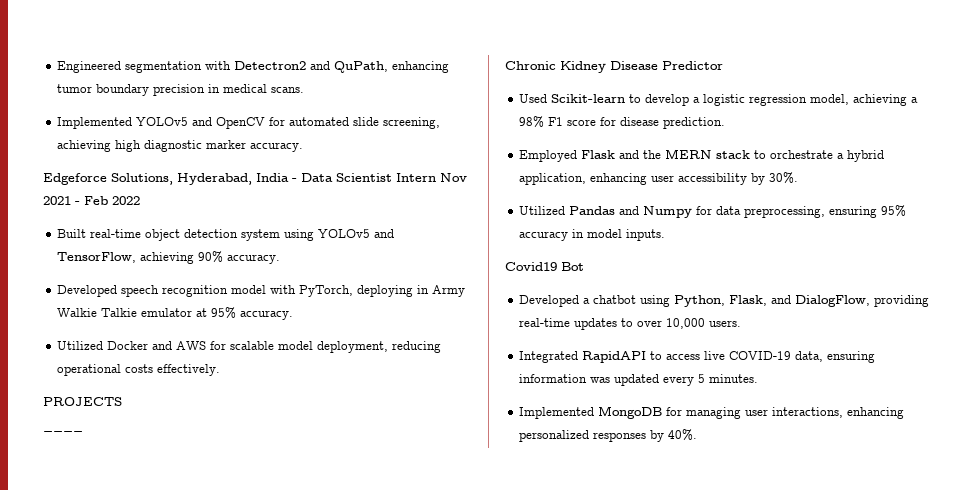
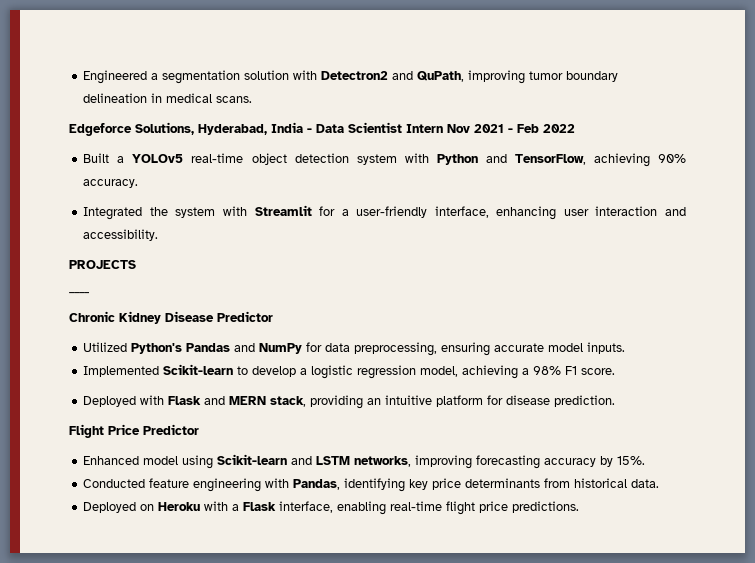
- Engineered segmentation with Detectron2 and QuPath, enhancing tumor boundary precision in medical scans.
+ Engineered a segmentation solution with Detectron2 and QuPath, improving tumor boundary delineation in medical scans.
- Implemented YOLOv5 and OpenCV for automated slide screening, achieving high diagnostic marker accuracy.
- Built real-time object detection system using YOLOv5 and TensorFlow, achieving 90% accuracy.
+ Built a YOLOv5 real-time object detection system with Python and TensorFlow, achieving 90% accuracy.
- Developed speech recognition model with PyTorch, deploying in Army Walkie Talkie emulator at 95% accuracy.
- Utilized Docker and AWS for scalable model deployment, reducing operational costs effectively.
+ Integrated the system with Streamlit for a user-friendly interface, enhancing user interaction and accessibility.
- Used Scikit-learn to develop a logistic regression model, achieving a 98% F1 score for disease prediction.
- Employed Flask and the MERN stack to orchestrate a hybrid application, enhancing user accessibility by 30%.
- Utilized Pandas and Numpy for data preprocessing, ensuring 95% accuracy in model inputs.
- Covid19 Bot
- Developed a chatbot using Python, Flask, and DialogFlow, providing real-time updates to over 10,000 users.
- Integrated RapidAPI to access live COVID-19 data, ensuring information was updated every 5 minutes.
- Implemented MongoDB for managing user interactions, enhancing personalized responses by 40%.
+ Utilized Python's Pandas and NumPy for data preprocessing, ensuring accurate model inputs.
+ Implemented Scikit-learn to develop a logistic regression model, achieving a 98% F1 score.
+ Deployed with Flask and MERN stack, providing an intuitive platform for disease prediction.
+ Flight Price Predictor
+ Enhanced model using Scikit-learn and LSTM networks, improving forecasting accuracy by 15%.
+ Conducted feature engineering with Pandas, identifying key price determinants from historical data.
+ Deployed on Heroku with a Flask interface, enabling real-time flight price predictions.

